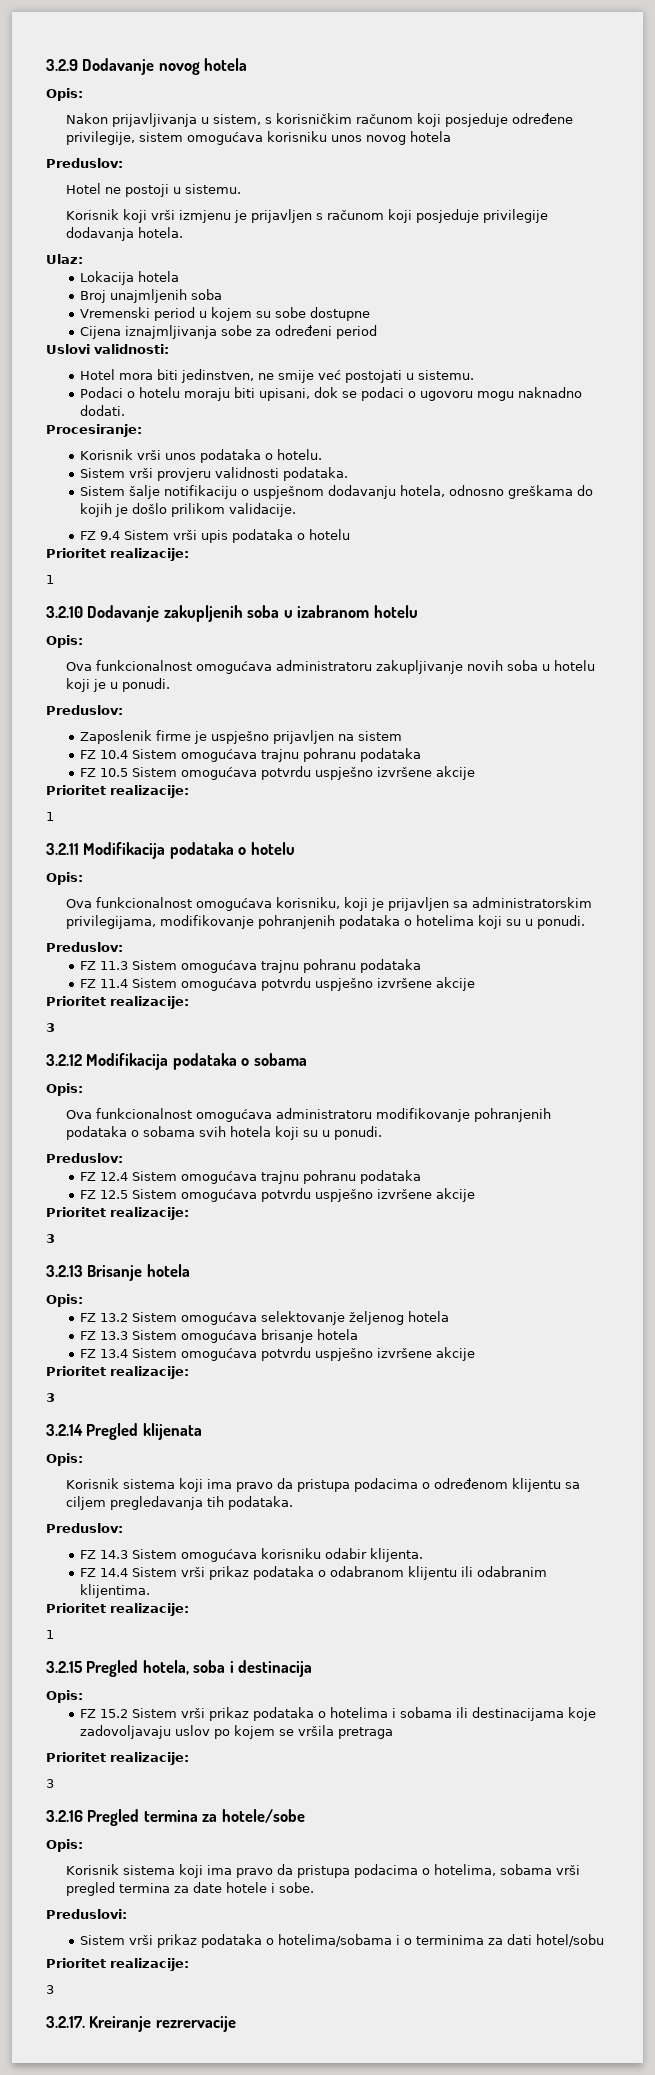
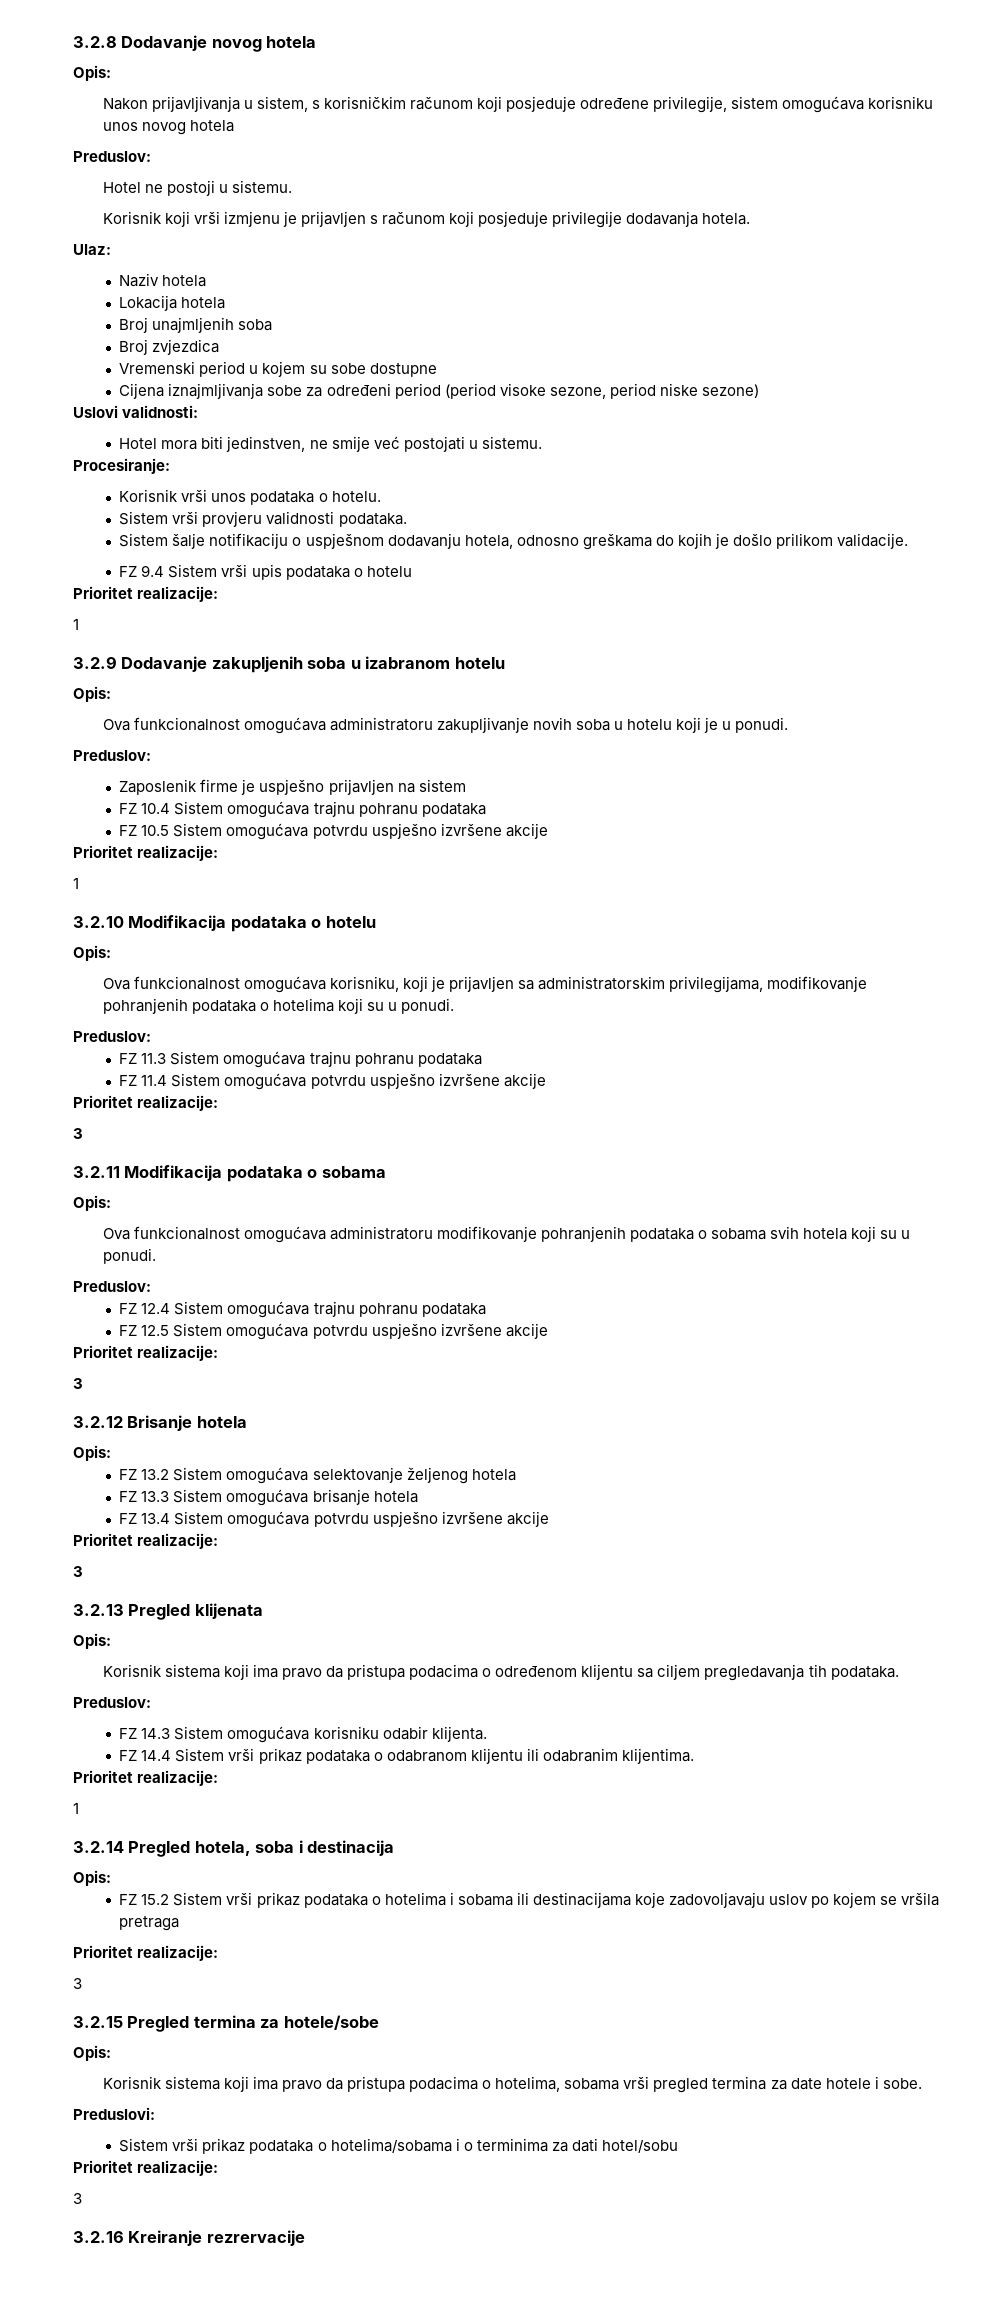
- 3.2.9 Dodavanje novog hotela
+ 3.2.8 Dodavanje novog hotela
+ Naziv hotela
+ Broj zvjezdica
- Cijena iznajmljivanja sobe za određeni period
+ Cijena iznajmljivanja sobe za određeni period (period visoke sezone, period niske sezone)
- Podaci o hotelu moraju biti upisani, dok se podaci o ugovoru mogu naknadno dodati.
- 3.2.10 Dodavanje zakupljenih soba u izabranom hotelu
+ 3.2.9 Dodavanje zakupljenih soba u izabranom hotelu
- 3.2.11 Modifikacija podataka o hotelu
+ 3.2.10 Modifikacija podataka o hotelu
- 3.2.12 Modifikacija podataka o sobama
+ 3.2.11 Modifikacija podataka o sobama
- 3.2.13 Brisanje hotela
+ 3.2.12 Brisanje hotela
- 3.2.14 Pregled klijenata
+ 3.2.13 Pregled klijenata
- 3.2.15 Pregled hotela, soba i destinacija
+ 3.2.14 Pregled hotela, soba i destinacija
- 3.2.16 Pregled termina za hotele/sobe
+ 3.2.15 Pregled termina za hotele/sobe
- 3.2.17. Kreiranje rezrervacije
+ 3.2.16 Kreiranje rezrervacije

